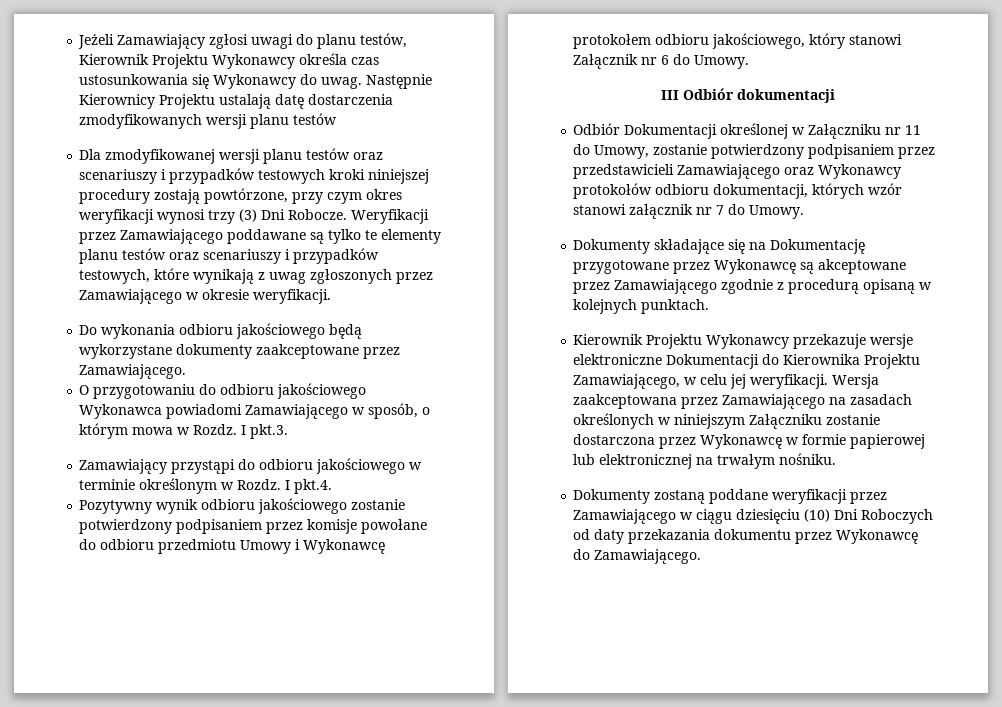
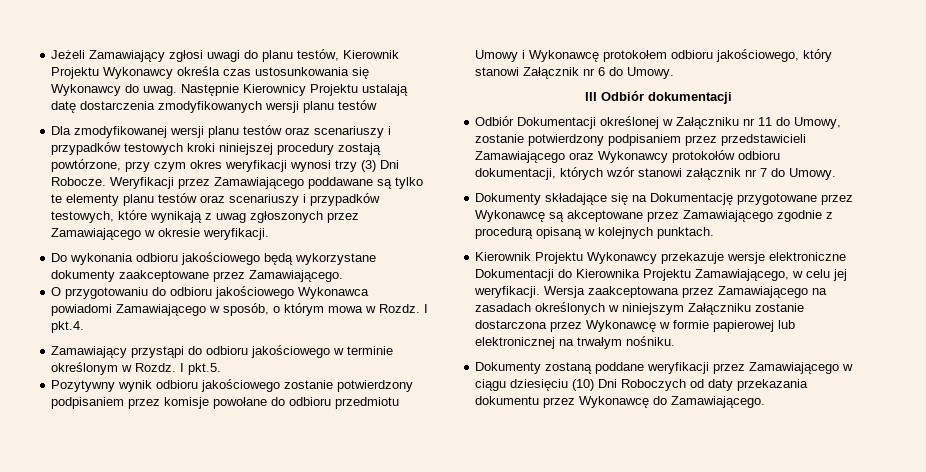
- I pkt.3.
+ I pkt.4.
- I pkt.4.
+ I pkt.5.

